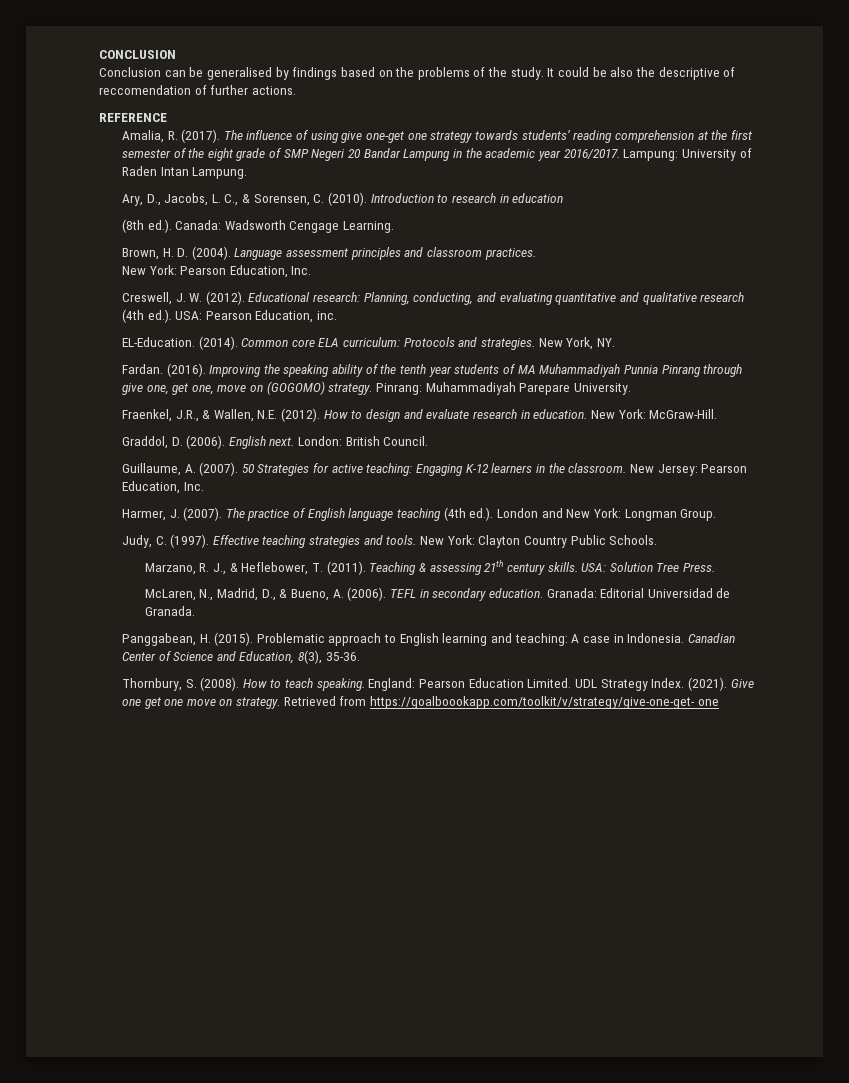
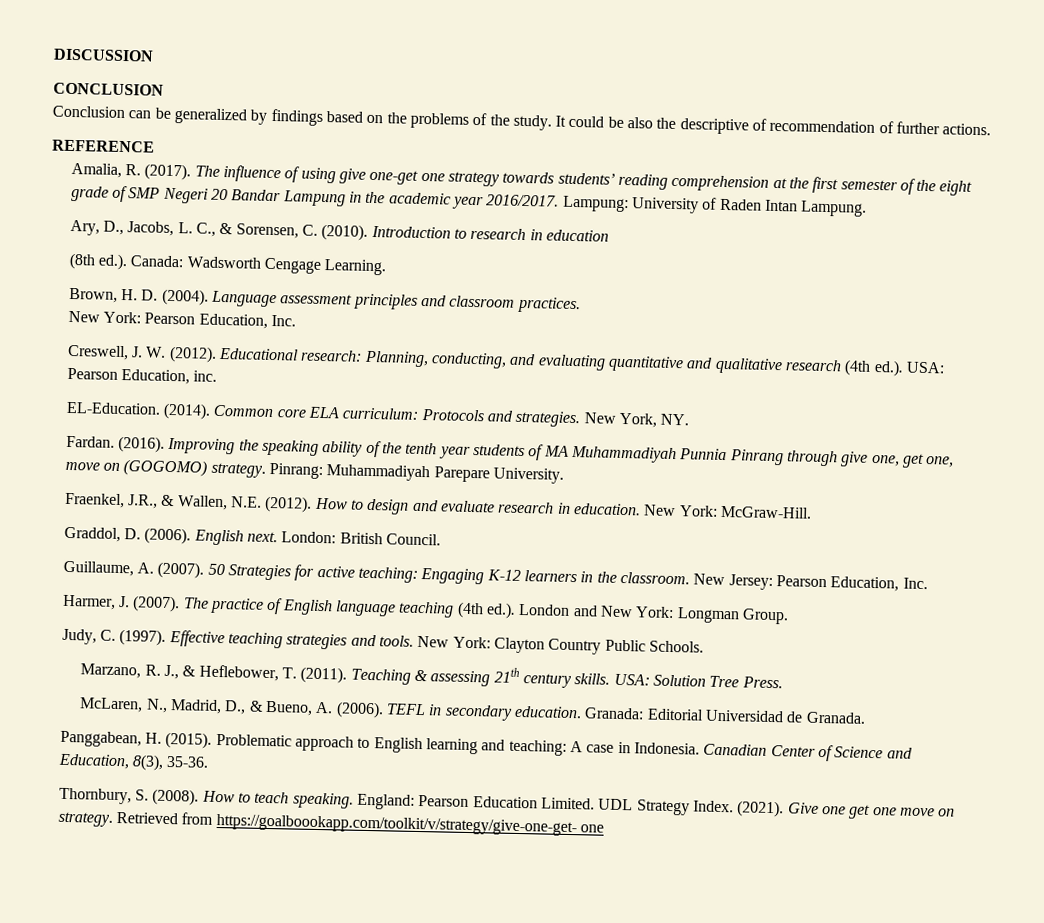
+ DISCUSSION
- Conclusion can be generalised by findings based on the problems of the study.
+ Conclusion can be generalized by findings based on the problems of the study.
- It could be also the descriptive of reccomendation of further actions.
+ It could be also the descriptive of recommendation of further actions.

